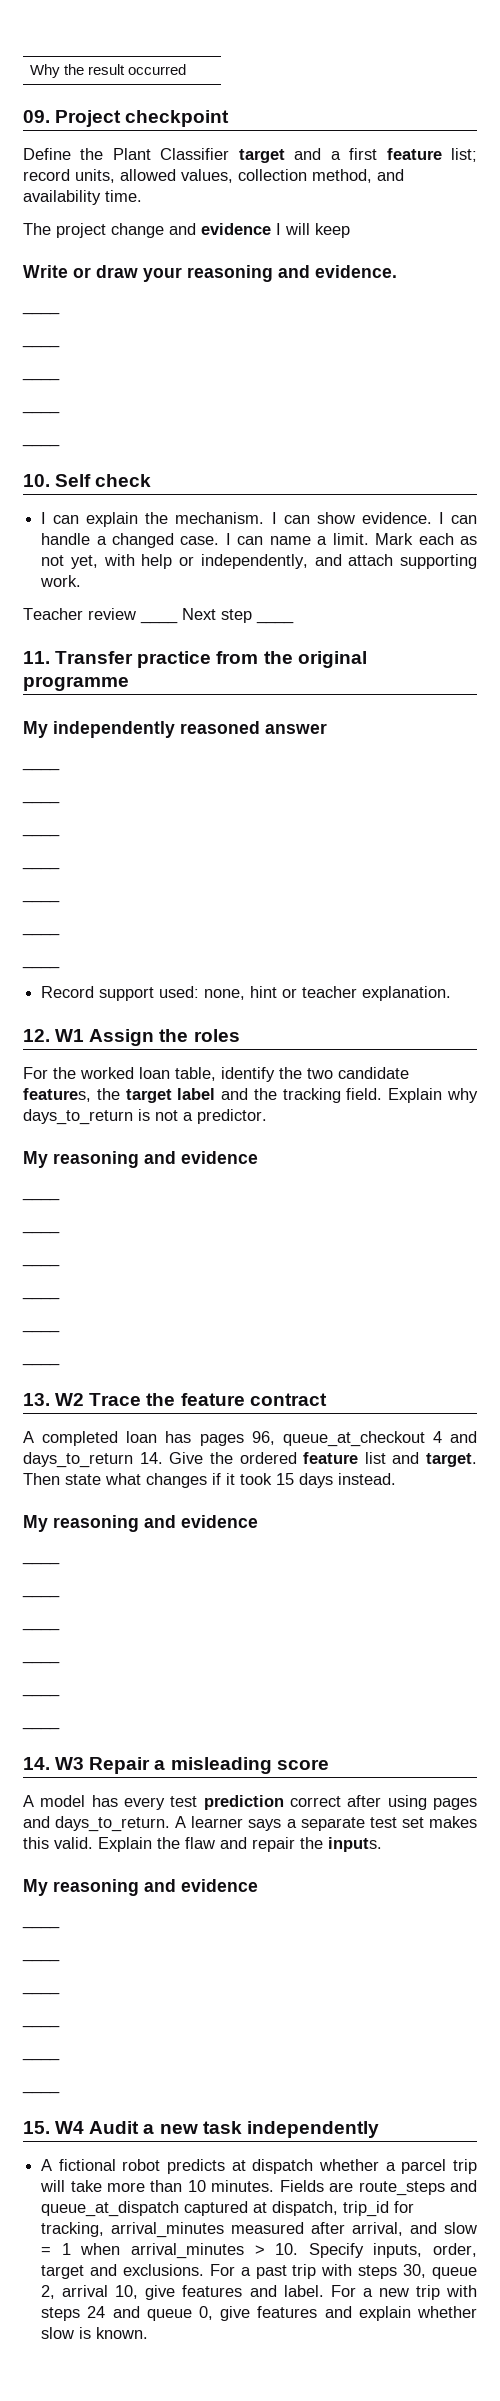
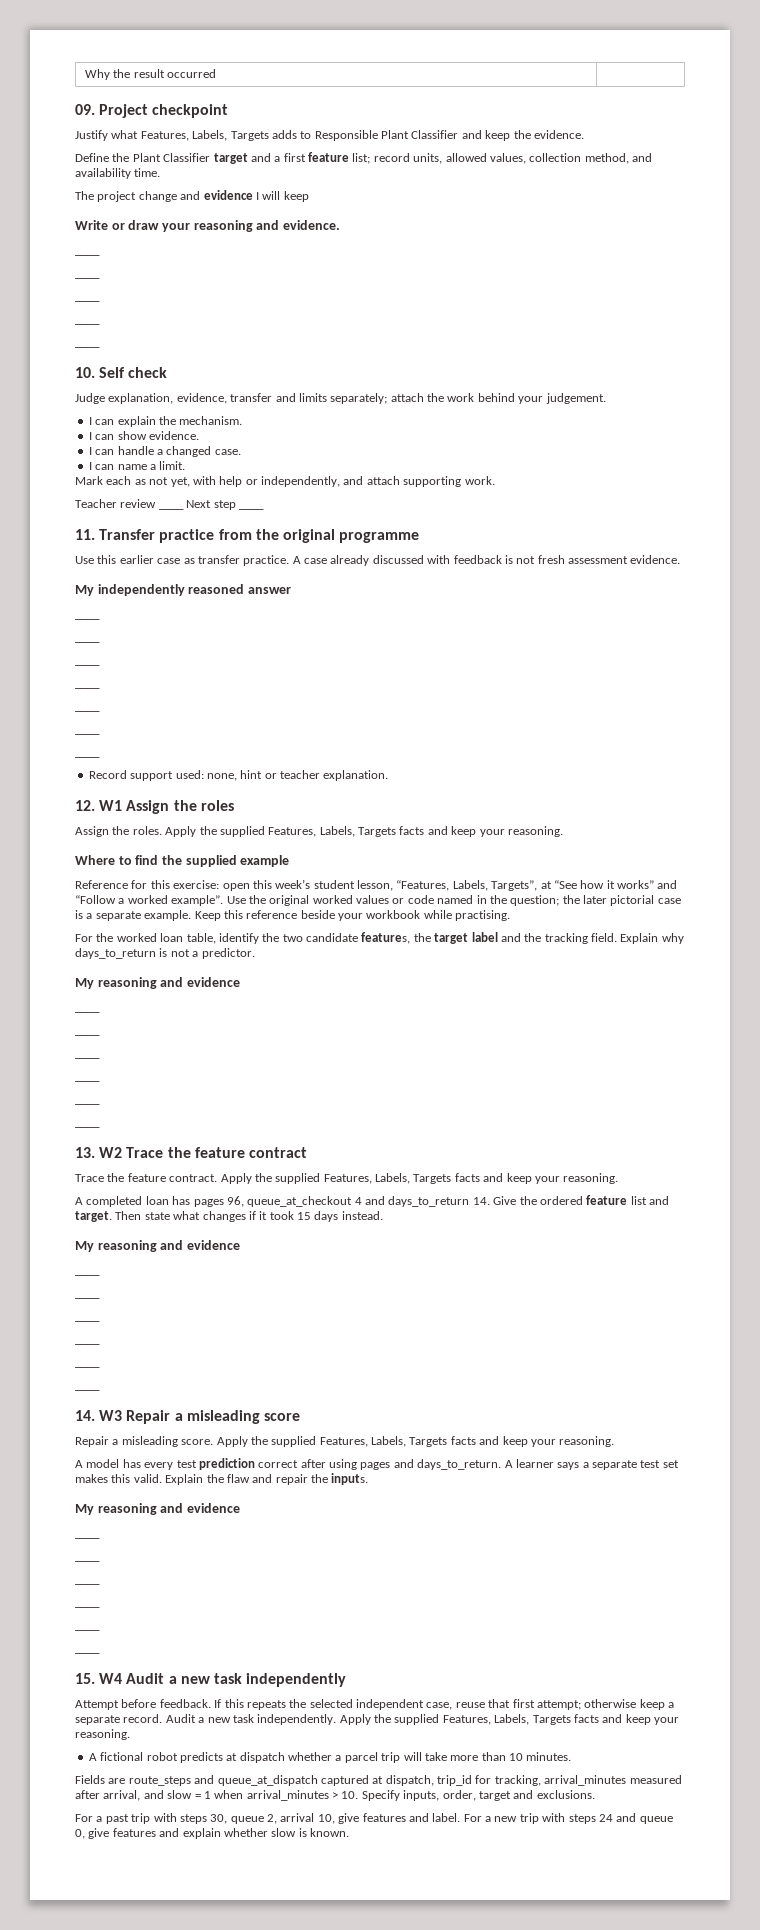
+ Justify what Features, Labels, Targets adds to Responsible Plant Classifier and keep the evidence.
+ Judge explanation, evidence, transfer and limits separately; attach the work behind your judgement.
- I can explain the mechanism. I can show evidence. I can handle a changed case. I can name a limit. Mark each as not yet, with help or independently, and attach supporting work.
+ I can explain the mechanism.
+ I can show evidence.
+ I can handle a changed case.
+ I can name a limit.
+ Mark each as not yet, with help or independently, and attach supporting work.
+ Use this earlier case as transfer practice. A case already discussed with feedback is not fresh assessment evidence.
+ Assign the roles. Apply the supplied Features, Labels, Targets facts and keep your reasoning.
+ Where to find the supplied example
+ Reference for this exercise: open this week’s student lesson, “Features, Labels, Targets”, at “See how it works” and “Follow a worked example”. Use the original worked values or code named in the question; the later pictorial case is a separate example. Keep this reference beside your workbook while practising.
+ Trace the feature contract. Apply the supplied Features, Labels, Targets facts and keep your reasoning.
+ Repair a misleading score. Apply the supplied Features, Labels, Targets facts and keep your reasoning.
+ Attempt before feedback. If this repeats the selected independent case, reuse that first attempt; otherwise keep a separate record. Audit a new task independently. Apply the supplied Features, Labels, Targets facts and keep your reasoning.
- A fictional robot predicts at dispatch whether a parcel trip will take more than 10 minutes. Fields are route_steps and queue_at_dispatch captured at dispatch, trip_id for tracking, arrival_minutes measured after arrival, and slow = 1 when arrival_minutes > 10. Specify inputs, order, target and exclusions. For a past trip with steps 30, queue 2, arrival 10, give features and label.
+ A fictional robot predicts at dispatch whether a parcel trip will take more than 10 minutes.
+ Fields are route_steps and queue_at_dispatch captured at dispatch, trip_id for tracking, arrival_minutes measured after arrival, and slow = 1 when arrival_minutes > 10. Specify inputs, order, target and exclusions.
+ For a past trip with steps 30, queue 2, arrival 10, give features and label.

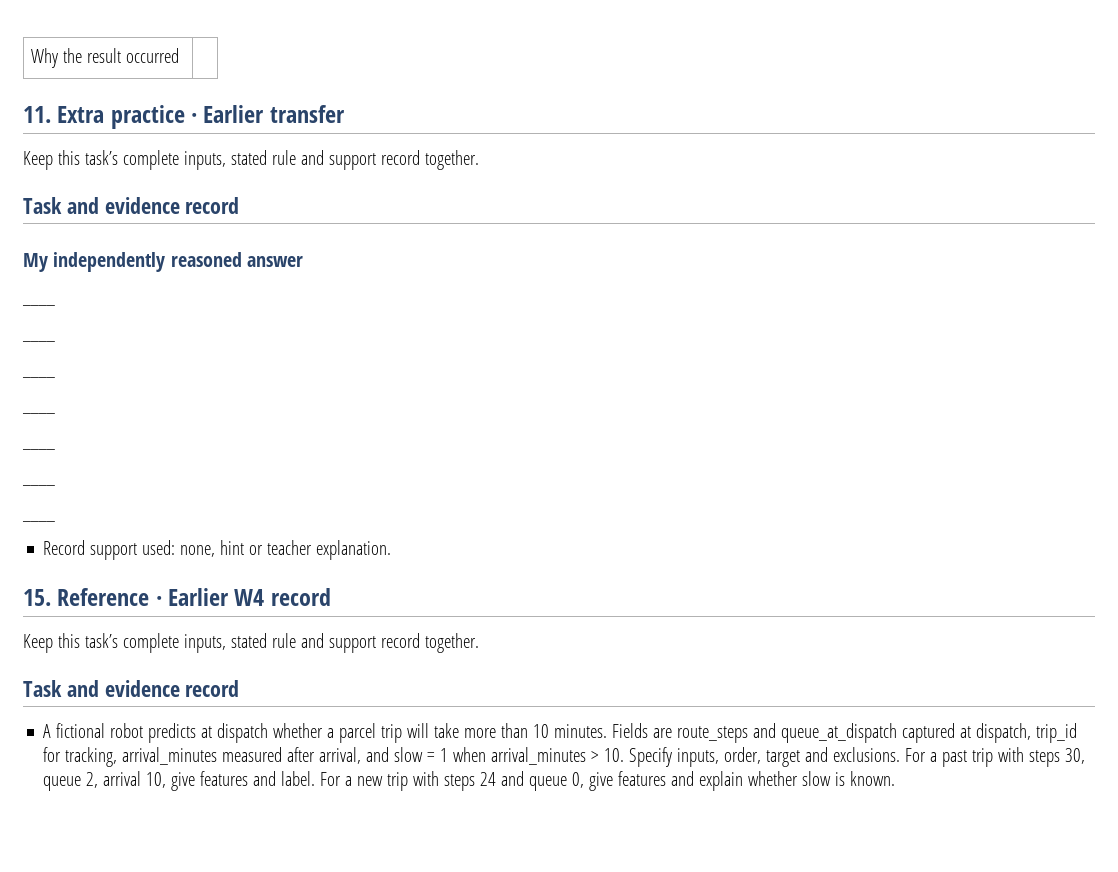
- 09. Project checkpoint
- Justify what Features, Labels, Targets adds to Responsible Plant Classifier and keep the evidence.
- Define the Plant Classifier target and a first feature list; record units, allowed values, collection method, and availability time.
- The project change and evidence I will keep
- Write or draw your reasoning and evidence.
- ____
- ____
- ____
- ____
- ____
- 10. Self check
- Judge explanation, evidence, transfer and limits separately; attach the work behind your judgement.
- I can explain the mechanism.
- I can show evidence.
- I can handle a changed case.
- I can name a limit.
- Mark each as not yet, with help or independently, and attach supporting work.
- Teacher review ____ Next step ____
- 11. Transfer practice from the original programme
- Use this earlier case as transfer practice. A case already discussed with feedback is not fresh assessment evidence.
+ 11. Extra practice · Earlier transfer
+ Keep this task’s complete inputs, stated rule and support record together.
+ Task and evidence record
- 12. W1 Assign the roles
- Assign the roles. Apply the supplied Features, Labels, Targets facts and keep your reasoning.
- Where to find the supplied example
- Reference for this exercise: open this week’s student lesson, “Features, Labels, Targets”, at “See how it works” and “Follow a worked example”. Use the original worked values or code named in the question; the later pictorial case is a separate example. Keep this reference beside your workbook while practising.
- For the worked loan table, identify the two candidate features, the target label and the tracking field. Explain why days_to_return is not a predictor.
- My reasoning and evidence
- ____
- ____
- ____
- ____
- ____
- ____
- 13. W2 Trace the feature contract
- Trace the feature contract. Apply the supplied Features, Labels, Targets facts and keep your reasoning.
- A completed loan has pages 96, queue_at_checkout 4 and days_to_return 14. Give the ordered feature list and target. Then state what changes if it took 15 days instead.
- My reasoning and evidence
- ____
- ____
- ____
- ____
- ____
- ____
- 14. W3 Repair a misleading score
- Repair a misleading score. Apply the supplied Features, Labels, Targets facts and keep your reasoning.
- A model has every test prediction correct after using pages and days_to_return. A learner says a separate test set makes this valid. Explain the flaw and repair the inputs.
- My reasoning and evidence
- ____
- ____
- ____
- ____
- ____
- ____
- 15. W4 Audit a new task independently
- Attempt before feedback. If this repeats the selected independent case, reuse that first attempt; otherwise keep a separate record. Audit a new task independently. Apply the supplied Features, Labels, Targets facts and keep your reasoning.
+ 15. Reference · Earlier W4 record
+ Keep this task’s complete inputs, stated rule and support record together.
+ Task and evidence record
- A fictional robot predicts at dispatch whether a parcel trip will take more than 10 minutes.
- Fields are route_steps and queue_at_dispatch captured at dispatch, trip_id for tracking, arrival_minutes measured after arrival, and slow = 1 when arrival_minutes > 10. Specify inputs, order, target and exclusions.
- For a past trip with steps 30, queue 2, arrival 10, give features and label.
+ A fictional robot predicts at dispatch whether a parcel trip will take more than 10 minutes. Fields are route_steps and queue_at_dispatch captured at dispatch, trip_id for tracking, arrival_minutes measured after arrival, and slow = 1 when arrival_minutes > 10. Specify inputs, order, target and exclusions. For a past trip with steps 30, queue 2, arrival 10, give features and label.

